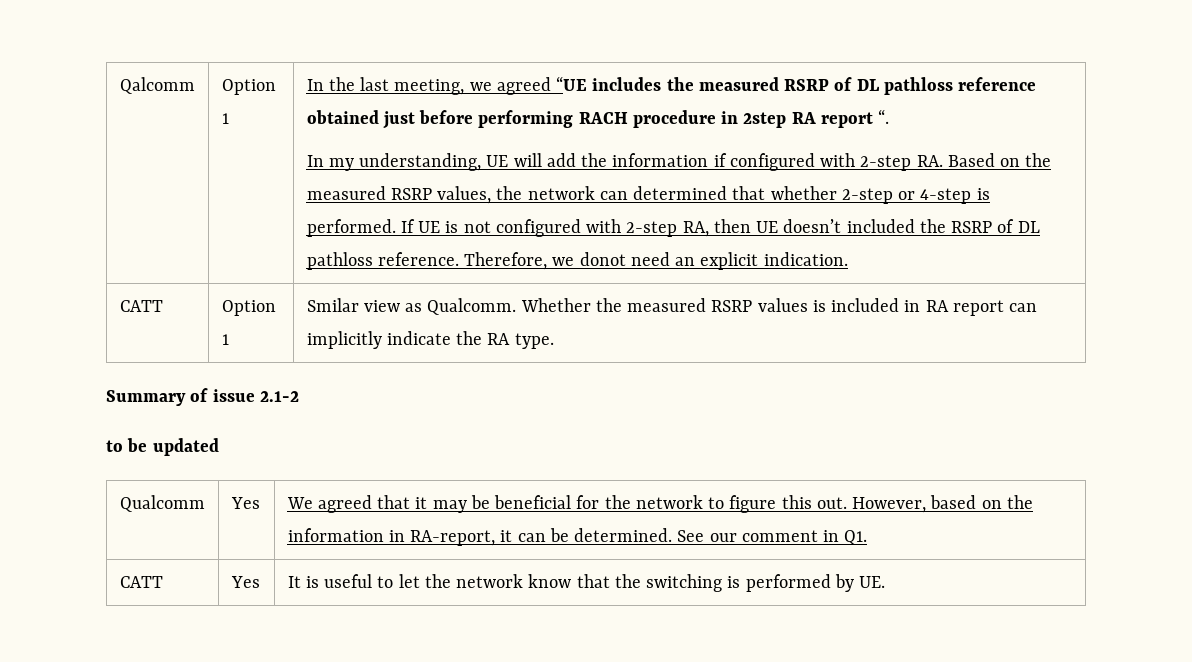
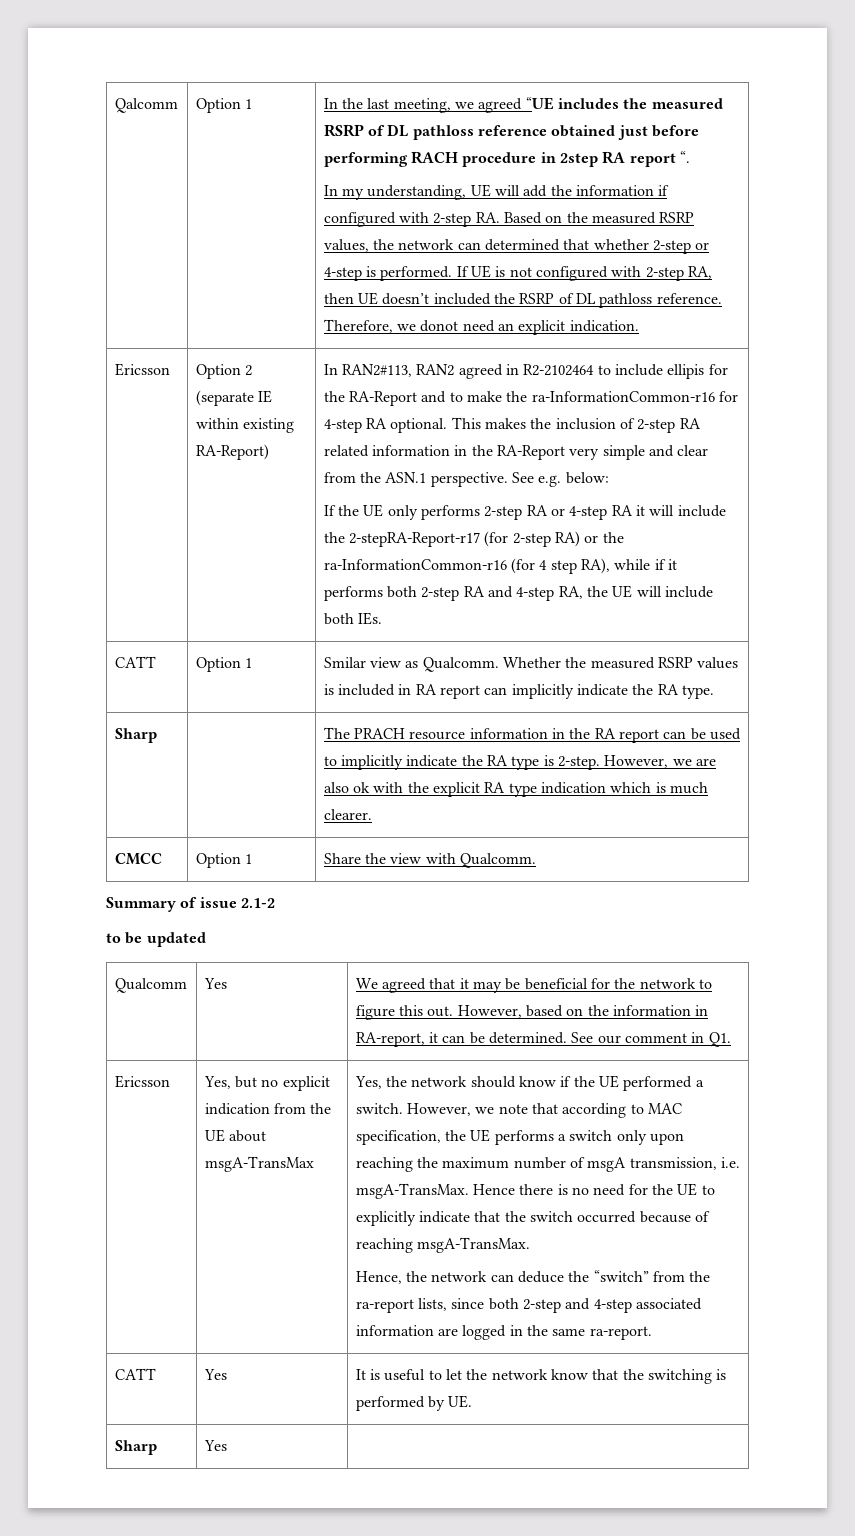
+ Ericsson | Option 2 (separate IE within existing RA-Report) | In RAN2#113, RAN2 agreed in R2-2102464 to include ellipis for the RA-Report and to make the ra-InformationCommon-r16 for 4-step RA optional. This makes the inclusion of 2-step RA related information in the RA-Report very simple and clear from the ASN.1 perspective. See e.g. below:
+ If the UE only performs 2-step RA or 4-step RA it will include the 2-stepRA-Report-r17 (for 2-step RA) or the ra-InformationCommon-r16 (for 4 step RA), while if it performs both 2-step RA and 4-step RA, the UE will include both IEs.
+ Sharp | | The PRACH resource information in the RA report can be used to implicitly indicate the RA type is 2-step. However, we are also ok with the explicit RA type indication which is much clearer.
+ CMCC | Option 1 | Share the view with Qualcomm.
+ Ericsson | Yes, but no explicit indication from the UE about msgA-TransMax | Yes, the network should know if the UE performed a switch. However, we note that according to MAC specification, the UE performs a switch only upon reaching the maximum number of msgA transmission, i.e. msgA-TransMax. Hence there is no need for the UE to explicitly indicate that the switch occurred because of reaching msgA-TransMax.
+ Hence, the network can deduce the “switch” from the ra-report lists, since both 2-step and 4-step associated information are logged in the same ra-report.
+ Sharp | Yes |

